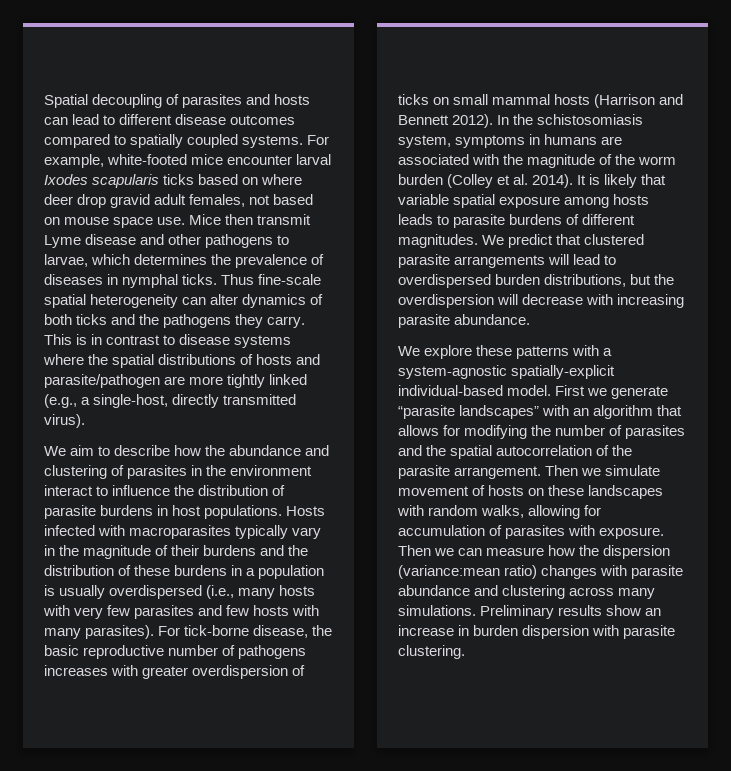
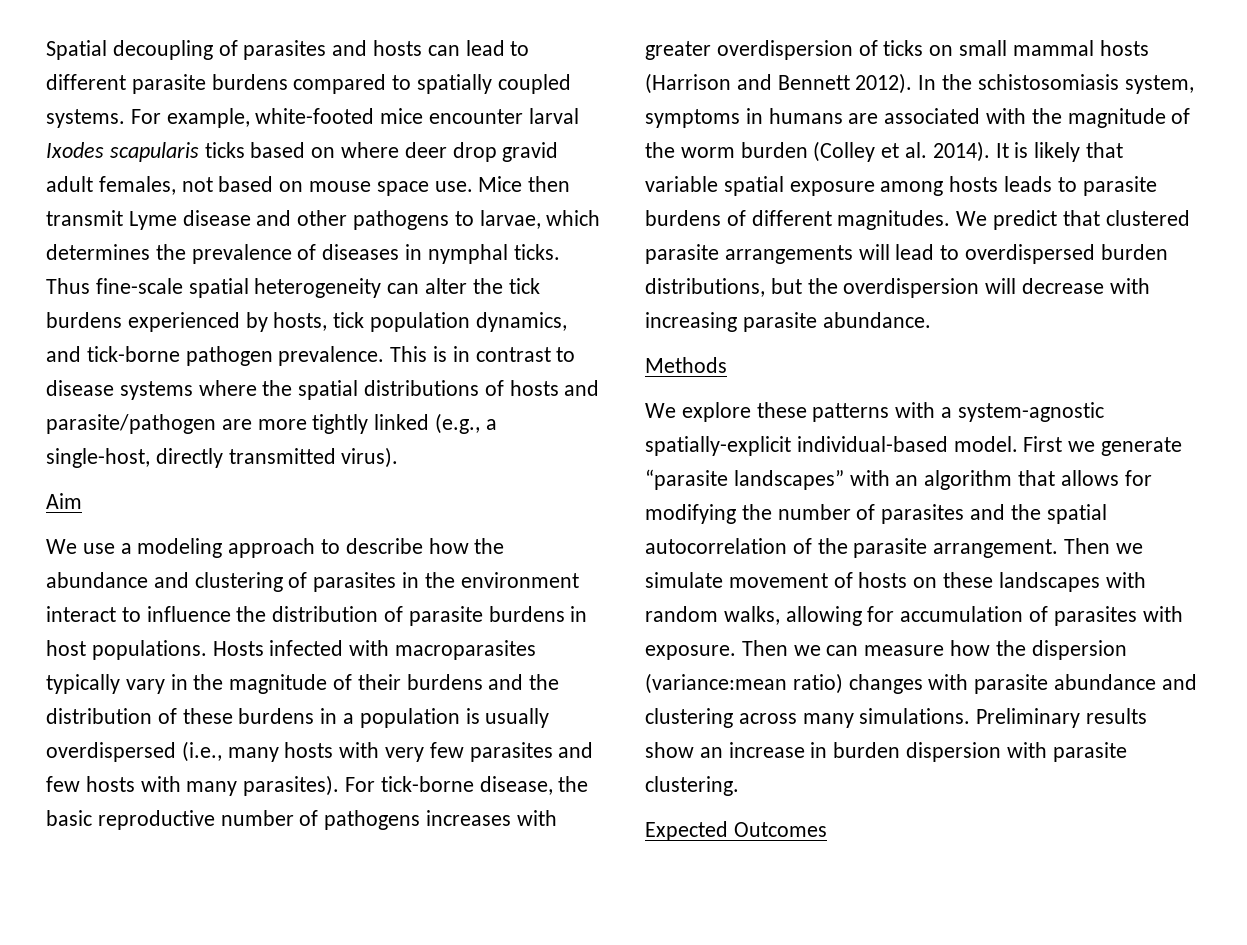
- Spatial decoupling of parasites and hosts can lead to different disease outcomes compared to spatially coupled systems.
+ Spatial decoupling of parasites and hosts can lead to different parasite burdens compared to spatially coupled systems.
- Thus fine-scale spatial heterogeneity can alter dynamics of both ticks and the pathogens they carry.
+ Thus fine-scale spatial heterogeneity can alter the tick burdens experienced by hosts, tick population dynamics, and tick-borne pathogen prevalence.
- We aim to describe how the abundance and clustering of parasites in the environment interact to influence the distribution of parasite burdens in host populations.
+ Aim
+ We use a modeling approach to describe how the abundance and clustering of parasites in the environment interact to influence the distribution of parasite burdens in host populations.
+ Methods
+ Expected Outcomes

